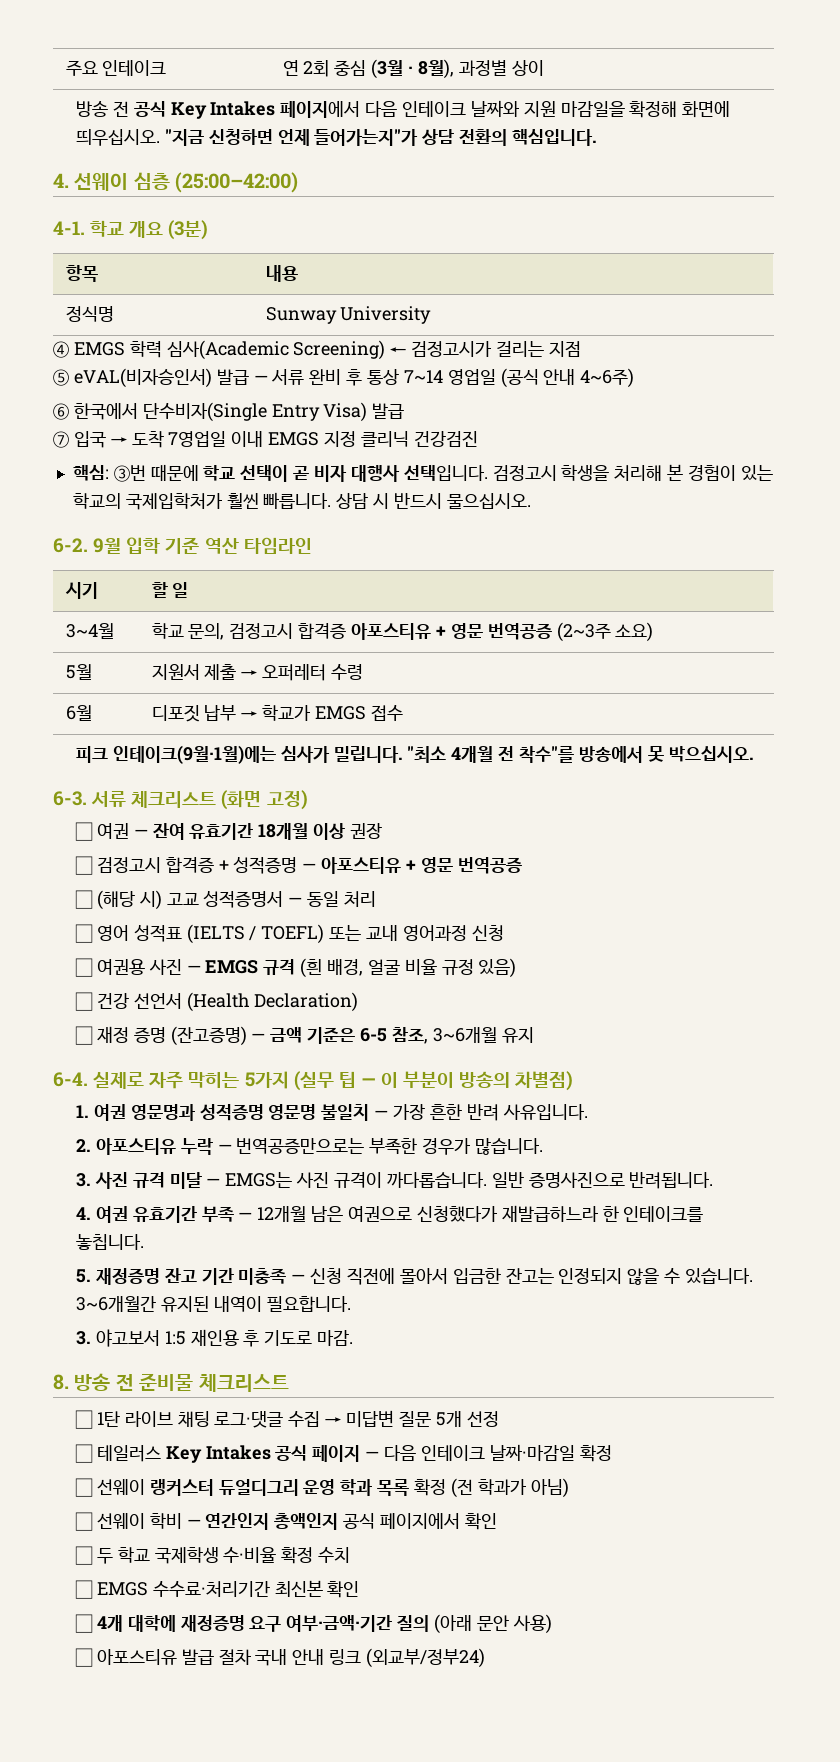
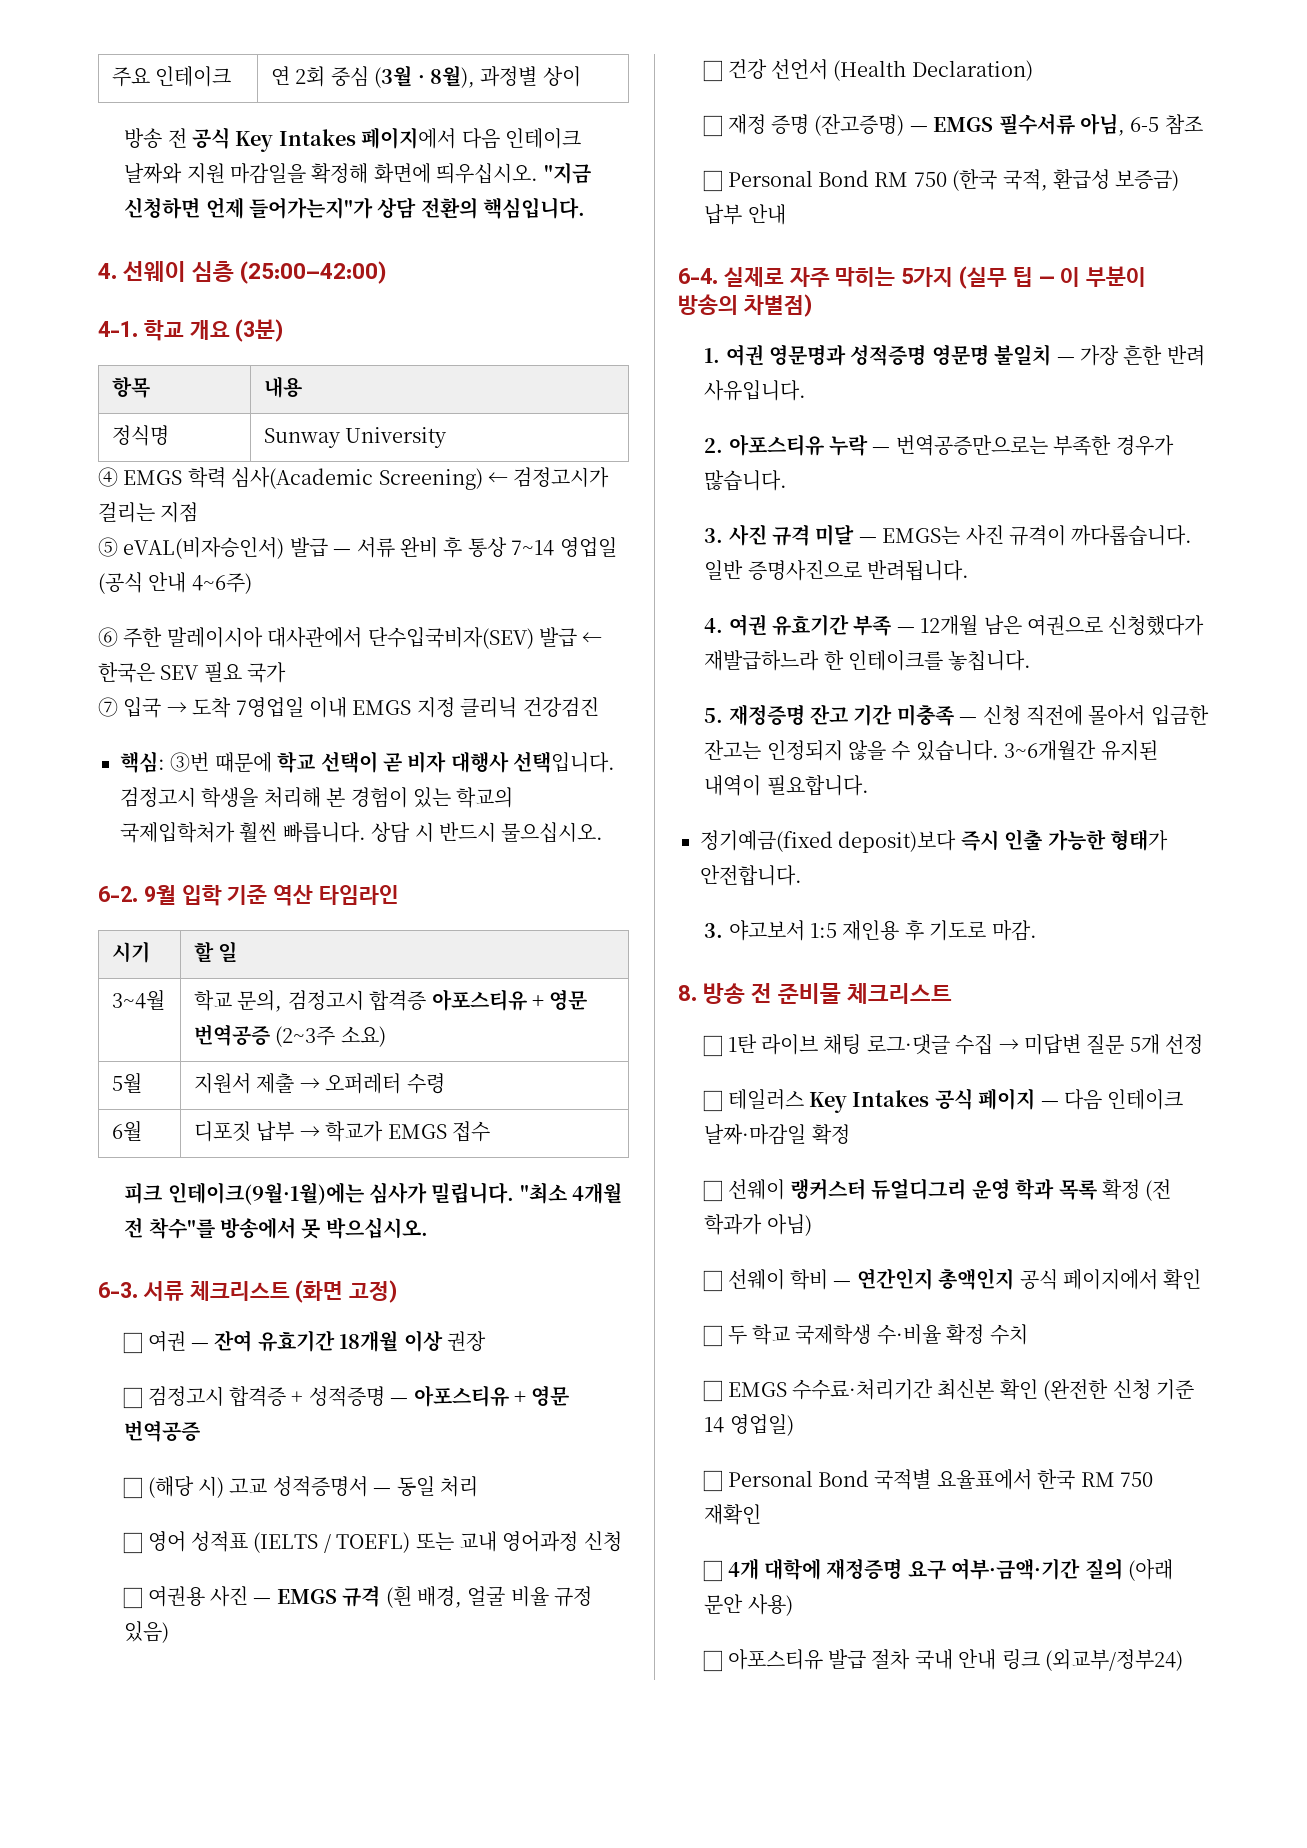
- ⑥ 한국에서 단수비자(Single Entry Visa) 발급
+ ⑥ 주한 말레이시아 대사관에서 단수입국비자(SEV) 발급 ← 한국은 SEV 필요 국가
- ☐ 재정 증명 (잔고증명) — 금액 기준은 6-5 참조, 3~6개월 유지
+ ☐ 재정 증명 (잔고증명) — EMGS 필수서류 아님, 6-5 참조
+ ☐ Personal Bond RM 750 (한국 국적, 환급성 보증금) 납부 안내
+ 정기예금(fixed deposit)보다 즉시 인출 가능한 형태가 안전합니다.
- ☐ EMGS 수수료·처리기간 최신본 확인
+ ☐ EMGS 수수료·처리기간 최신본 확인 (완전한 신청 기준 14 영업일)
+ ☐ Personal Bond 국적별 요율표에서 한국 RM 750 재확인

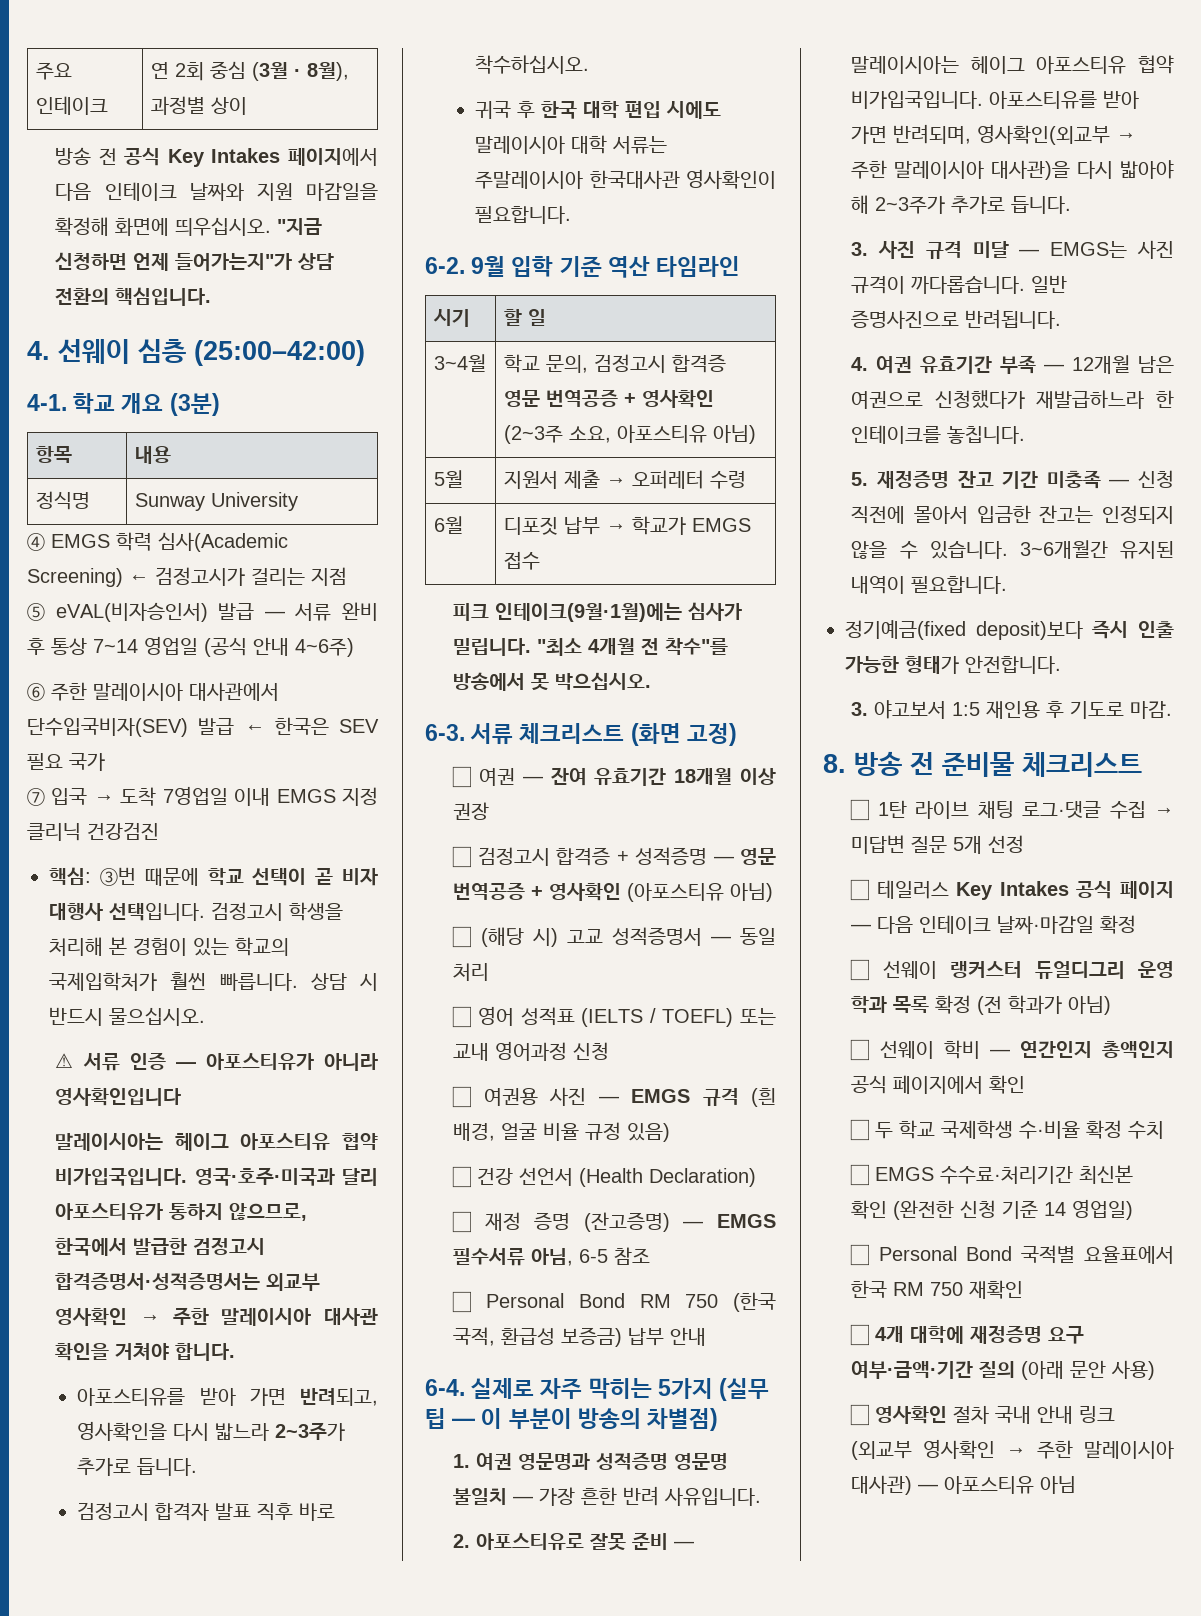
+ ⚠ 서류 인증 — 아포스티유가 아니라 영사확인입니다
+ 말레이시아는 헤이그 아포스티유 협약 비가입국입니다. 영국·호주·미국과 달리 아포스티유가 통하지 않으므로, 한국에서 발급한 검정고시 합격증명서·성적증명서는 외교부 영사확인 → 주한 말레이시아 대사관 확인을 거쳐야 합니다.
+ 아포스티유를 받아 가면 반려되고, 영사확인을 다시 밟느라 2~3주가 추가로 듭니다.
+ 검정고시 합격자 발표 직후 바로 착수하십시오.
+ 귀국 후 한국 대학 편입 시에도 말레이시아 대학 서류는 주말레이시아 한국대사관 영사확인이 필요합니다.
- 3~4월 | 학교 문의, 검정고시 합격증 아포스티유 + 영문 번역공증 (2~3주 소요)
+ 3~4월 | 학교 문의, 검정고시 합격증 영문 번역공증 + 영사확인 (2~3주 소요, 아포스티유 아님)
- ☐ 검정고시 합격증 + 성적증명 — 아포스티유 + 영문 번역공증
+ ☐ 검정고시 합격증 + 성적증명 — 영문 번역공증 + 영사확인 (아포스티유 아님)
- 2. 아포스티유 누락 — 번역공증만으로는 부족한 경우가 많습니다.
+ 2. 아포스티유로 잘못 준비 — 말레이시아는 헤이그 아포스티유 협약 비가입국입니다. 아포스티유를 받아 가면 반려되며, 영사확인(외교부 → 주한 말레이시아 대사관)을 다시 밟아야 해 2~3주가 추가로 듭니다.
- ☐ 아포스티유 발급 절차 국내 안내 링크 (외교부/정부24)
+ ☐ 영사확인 절차 국내 안내 링크 (외교부 영사확인 → 주한 말레이시아 대사관) — 아포스티유 아님

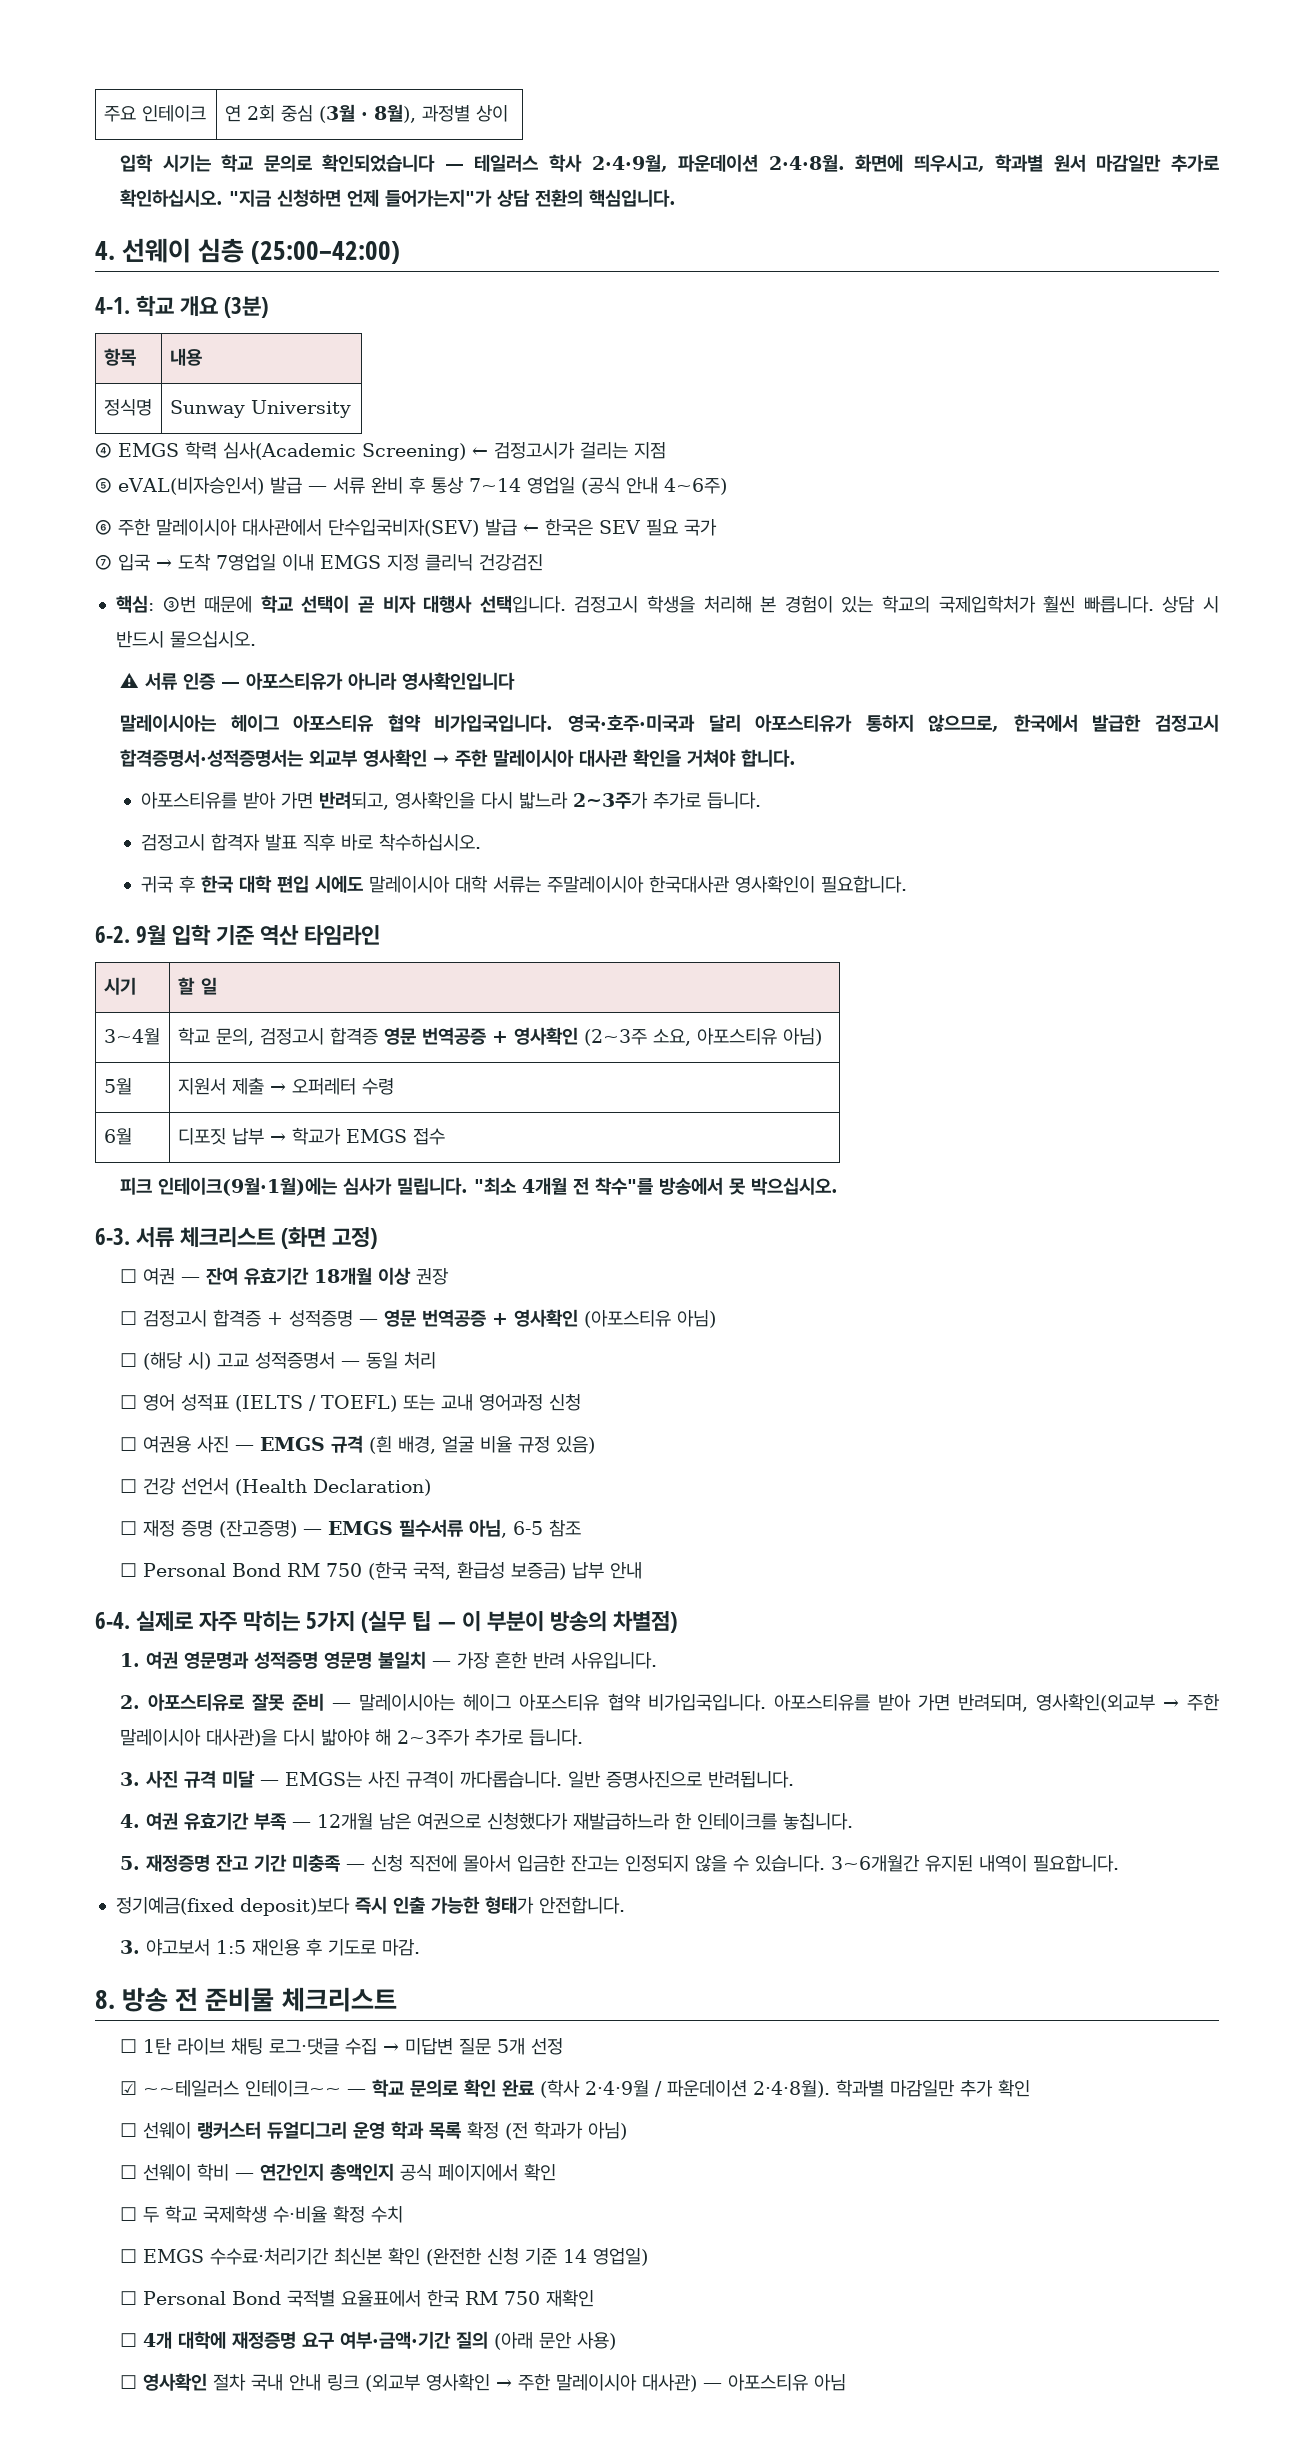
- 방송 전 공식 Key Intakes 페이지에서 다음 인테이크 날짜와 지원 마감일을 확정해 화면에 띄우십시오.
+ 입학 시기는 학교 문의로 확인되었습니다 — 테일러스 학사 2·4·9월, 파운데이션 2·4·8월. 화면에 띄우시고, 학과별 원서 마감일만 추가로 확인하십시오.
- ☐ 테일러스 Key Intakes 공식 페이지 — 다음 인테이크 날짜·마감일 확정
+ ☑ ~~테일러스 인테이크~~ — 학교 문의로 확인 완료 (학사 2·4·9월 / 파운데이션 2·4·8월). 학과별 마감일만 추가 확인

